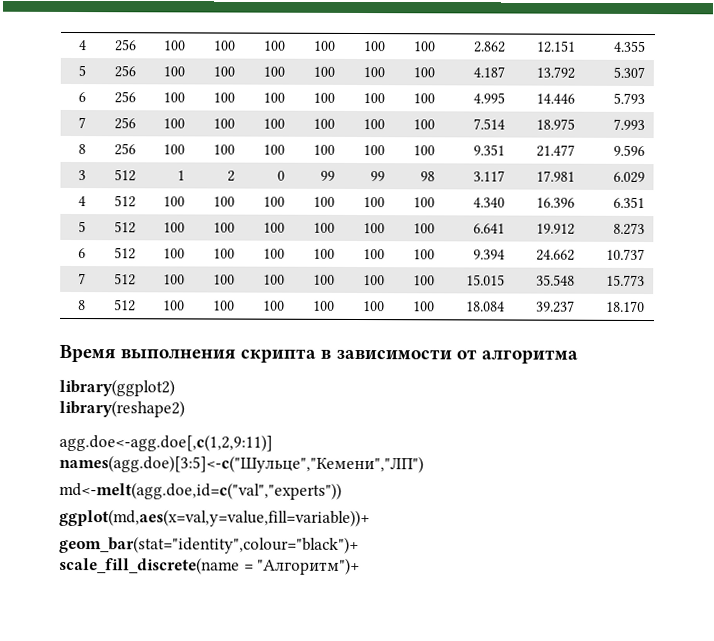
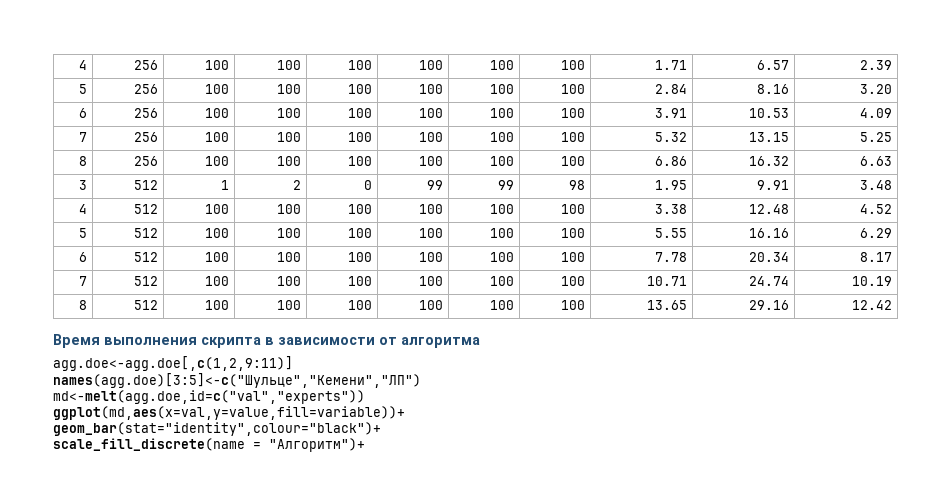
- 4 | 256 | 100 | 100 | 100 | 100 | 100 | 100 | 2.862 | 12.151 | 4.355
+ 4 | 256 | 100 | 100 | 100 | 100 | 100 | 100 | 1.71 | 6.57 | 2.39
- 5 | 256 | 100 | 100 | 100 | 100 | 100 | 100 | 4.187 | 13.792 | 5.307
+ 5 | 256 | 100 | 100 | 100 | 100 | 100 | 100 | 2.84 | 8.16 | 3.20
- 6 | 256 | 100 | 100 | 100 | 100 | 100 | 100 | 4.995 | 14.446 | 5.793
+ 6 | 256 | 100 | 100 | 100 | 100 | 100 | 100 | 3.91 | 10.53 | 4.09
- 7 | 256 | 100 | 100 | 100 | 100 | 100 | 100 | 7.514 | 18.975 | 7.993
+ 7 | 256 | 100 | 100 | 100 | 100 | 100 | 100 | 5.32 | 13.15 | 5.25
- 8 | 256 | 100 | 100 | 100 | 100 | 100 | 100 | 9.351 | 21.477 | 9.596
+ 8 | 256 | 100 | 100 | 100 | 100 | 100 | 100 | 6.86 | 16.32 | 6.63
- 3 | 512 | 1 | 2 | 0 | 99 | 99 | 98 | 3.117 | 17.981 | 6.029
+ 3 | 512 | 1 | 2 | 0 | 99 | 99 | 98 | 1.95 | 9.91 | 3.48
- 4 | 512 | 100 | 100 | 100 | 100 | 100 | 100 | 4.340 | 16.396 | 6.351
+ 4 | 512 | 100 | 100 | 100 | 100 | 100 | 100 | 3.38 | 12.48 | 4.52
- 5 | 512 | 100 | 100 | 100 | 100 | 100 | 100 | 6.641 | 19.912 | 8.273
+ 5 | 512 | 100 | 100 | 100 | 100 | 100 | 100 | 5.55 | 16.16 | 6.29
- 6 | 512 | 100 | 100 | 100 | 100 | 100 | 100 | 9.394 | 24.662 | 10.737
+ 6 | 512 | 100 | 100 | 100 | 100 | 100 | 100 | 7.78 | 20.34 | 8.17
- 7 | 512 | 100 | 100 | 100 | 100 | 100 | 100 | 15.015 | 35.548 | 15.773
+ 7 | 512 | 100 | 100 | 100 | 100 | 100 | 100 | 10.71 | 24.74 | 10.19
- 8 | 512 | 100 | 100 | 100 | 100 | 100 | 100 | 18.084 | 39.237 | 18.170
+ 8 | 512 | 100 | 100 | 100 | 100 | 100 | 100 | 13.65 | 29.16 | 12.42
- library(ggplot2)
- library(reshape2)

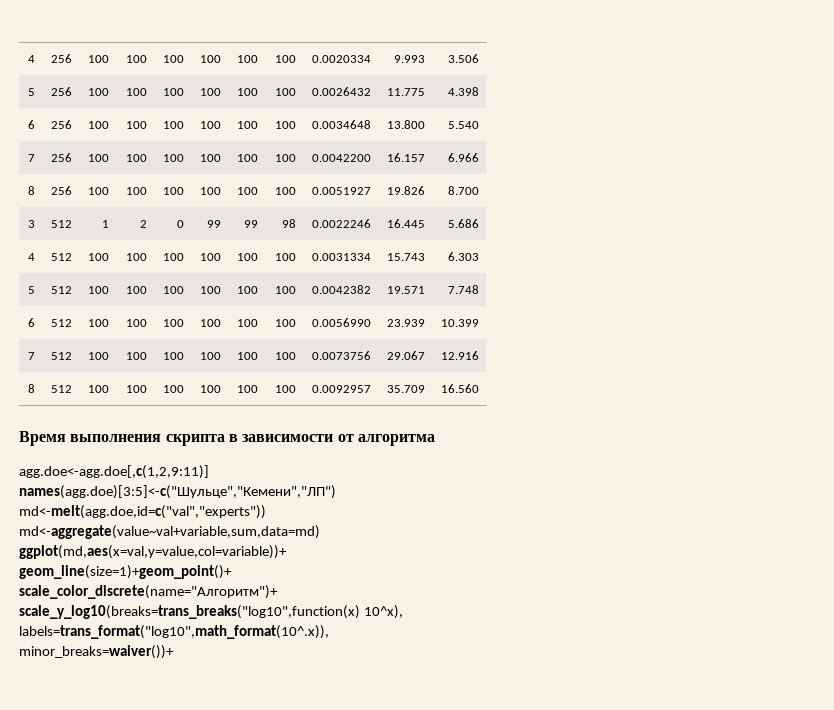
- 4 | 256 | 100 | 100 | 100 | 100 | 100 | 100 | 1.71 | 6.57 | 2.39
+ 4 | 256 | 100 | 100 | 100 | 100 | 100 | 100 | 0.0020334 | 9.993 | 3.506
- 5 | 256 | 100 | 100 | 100 | 100 | 100 | 100 | 2.84 | 8.16 | 3.20
+ 5 | 256 | 100 | 100 | 100 | 100 | 100 | 100 | 0.0026432 | 11.775 | 4.398
- 6 | 256 | 100 | 100 | 100 | 100 | 100 | 100 | 3.91 | 10.53 | 4.09
+ 6 | 256 | 100 | 100 | 100 | 100 | 100 | 100 | 0.0034648 | 13.800 | 5.540
- 7 | 256 | 100 | 100 | 100 | 100 | 100 | 100 | 5.32 | 13.15 | 5.25
+ 7 | 256 | 100 | 100 | 100 | 100 | 100 | 100 | 0.0042200 | 16.157 | 6.966
- 8 | 256 | 100 | 100 | 100 | 100 | 100 | 100 | 6.86 | 16.32 | 6.63
+ 8 | 256 | 100 | 100 | 100 | 100 | 100 | 100 | 0.0051927 | 19.826 | 8.700
- 3 | 512 | 1 | 2 | 0 | 99 | 99 | 98 | 1.95 | 9.91 | 3.48
+ 3 | 512 | 1 | 2 | 0 | 99 | 99 | 98 | 0.0022246 | 16.445 | 5.686
- 4 | 512 | 100 | 100 | 100 | 100 | 100 | 100 | 3.38 | 12.48 | 4.52
+ 4 | 512 | 100 | 100 | 100 | 100 | 100 | 100 | 0.0031334 | 15.743 | 6.303
- 5 | 512 | 100 | 100 | 100 | 100 | 100 | 100 | 5.55 | 16.16 | 6.29
+ 5 | 512 | 100 | 100 | 100 | 100 | 100 | 100 | 0.0042382 | 19.571 | 7.748
- 6 | 512 | 100 | 100 | 100 | 100 | 100 | 100 | 7.78 | 20.34 | 8.17
+ 6 | 512 | 100 | 100 | 100 | 100 | 100 | 100 | 0.0056990 | 23.939 | 10.399
- 7 | 512 | 100 | 100 | 100 | 100 | 100 | 100 | 10.71 | 24.74 | 10.19
+ 7 | 512 | 100 | 100 | 100 | 100 | 100 | 100 | 0.0073756 | 29.067 | 12.916
- 8 | 512 | 100 | 100 | 100 | 100 | 100 | 100 | 13.65 | 29.16 | 12.42
+ 8 | 512 | 100 | 100 | 100 | 100 | 100 | 100 | 0.0092957 | 35.709 | 16.560
- ggplot(md,aes(x=val,y=value,fill=variable))+
- geom_bar(stat="identity",colour="black")+
- scale_fill_discrete(name = "Алгоритм")+
+ md<-aggregate(value~val+variable,sum,data=md)
+ ggplot(md,aes(x=val,y=value,col=variable))+
+ geom_line(size=1)+geom_point()+
+ scale_color_discrete(name="Алгоритм")+
+ scale_y_log10(breaks=trans_breaks("log10",function(x) 10^x),
+ labels=trans_format("log10",math_format(10^.x)),
+ minor_breaks=waiver())+

